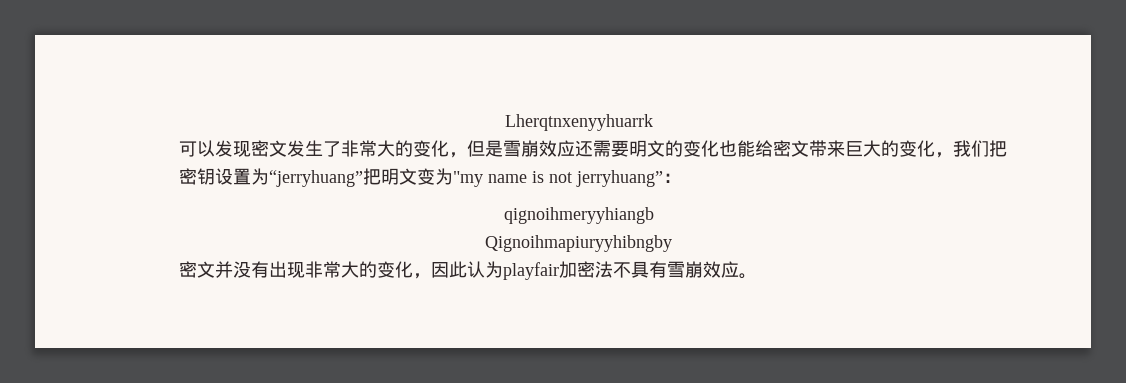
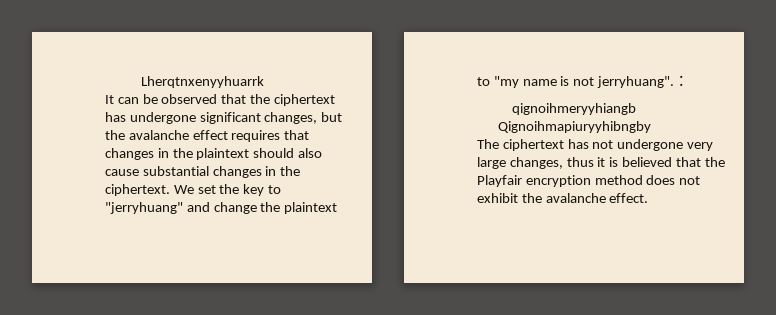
- 可以发现密文发生了非常大的变化，但是雪崩效应还需要明文的变化也能给密文带来巨大的变化，我们把密钥设置为“jerryhuang”把明文变为"my name is not jerryhuang”：
+ It can be observed that the ciphertext has undergone significant changes, but the avalanche effect requires that changes in the plaintext should also cause substantial changes in the ciphertext. We set the key to "jerryhuang" and change the plaintext to "my name is not jerryhuang".：
- 密文并没有出现非常大的变化，因此认为playfair加密法不具有雪崩效应。
+ The ciphertext has not undergone very large changes, thus it is believed that the Playfair encryption method does not exhibit the avalanche effect.

